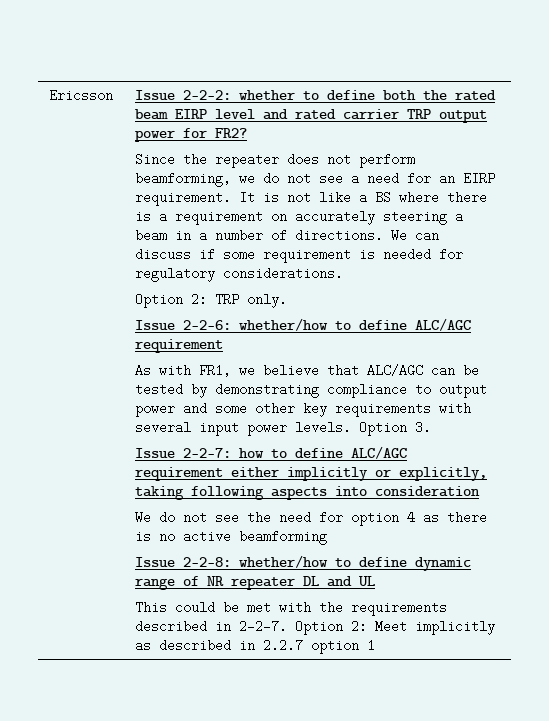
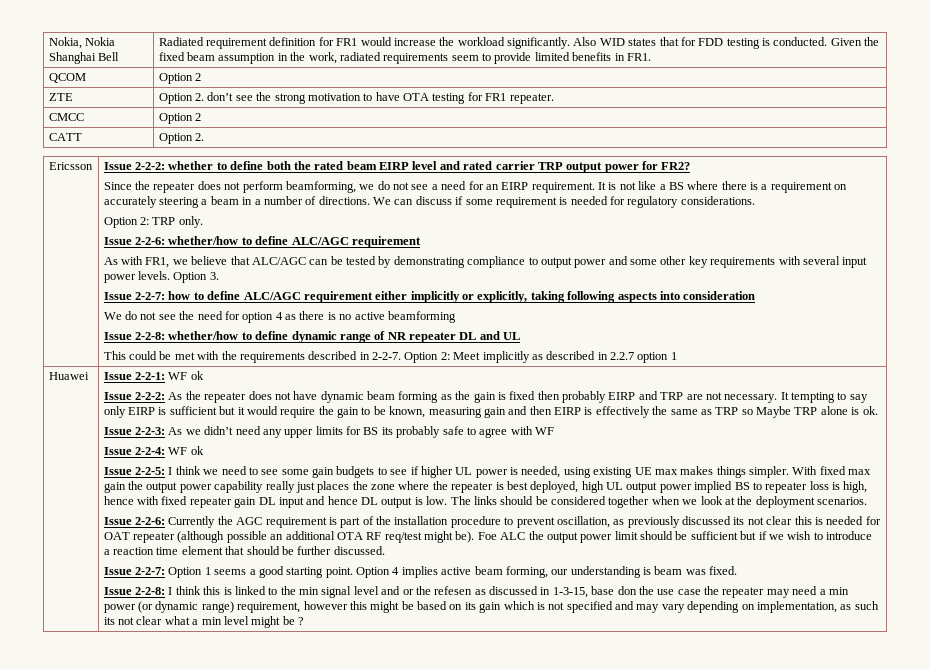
+ Nokia, Nokia Shanghai Bell | Radiated requirement definition for FR1 would increase the workload significantly. Also WID states that for FDD testing is conducted. Given the fixed beam assumption in the work, radiated requirements seem to provide limited benefits in FR1.
+ QCOM | Option 2
+ ZTE | Option 2. don’t see the strong motivation to have OTA testing for FR1 repeater.
+ CMCC | Option 2
+ CATT | Option 2.
+ Huawei | Issue 2-2-1: WF ok
+ Issue 2-2-2: As the repeater does not have dynamic beam forming as the gain is fixed then probably EIRP and TRP are not necessary. It tempting to say only EIRP is sufficient but it would require the gain to be known, measuring gain and then EIRP is effectively the same as TRP so Maybe TRP alone is ok.
+ Issue 2-2-3: As we didn’t need any upper limits for BS its probably safe to agree with WF
+ Issue 2-2-4: WF ok
+ Issue 2-2-5: I think we need to see some gain budgets to see if higher UL power is needed, using existing UE max makes things simpler. With fixed max gain the output power capability really just places the zone where the repeater is best deployed, high UL output power implied BS to repeater loss is high, hence with fixed repeater gain DL input and hence DL output is low. The links should be considered together when we look at the deployment scenarios.
+ Issue 2-2-6: Currently the AGC requirement is part of the installation procedure to prevent oscillation, as previously discussed its not clear this is needed for OAT repeater (although possible an additional OTA RF req/test might be). Foe ALC the output power limit should be sufficient but if we wish to introduce a reaction time element that should be further discussed.
+ Issue 2-2-7: Option 1 seems a good starting point. Option 4 implies active beam forming, our understanding is beam was fixed.
+ Issue 2-2-8: I think this is linked to the min signal level and or the refesen as discussed in 1-3-15, base don the use case the repeater may need a min power (or dynamic range) requirement, however this might be based on its gain which is not specified and may vary depending on implementation, as such its not clear what a min level might be ?

